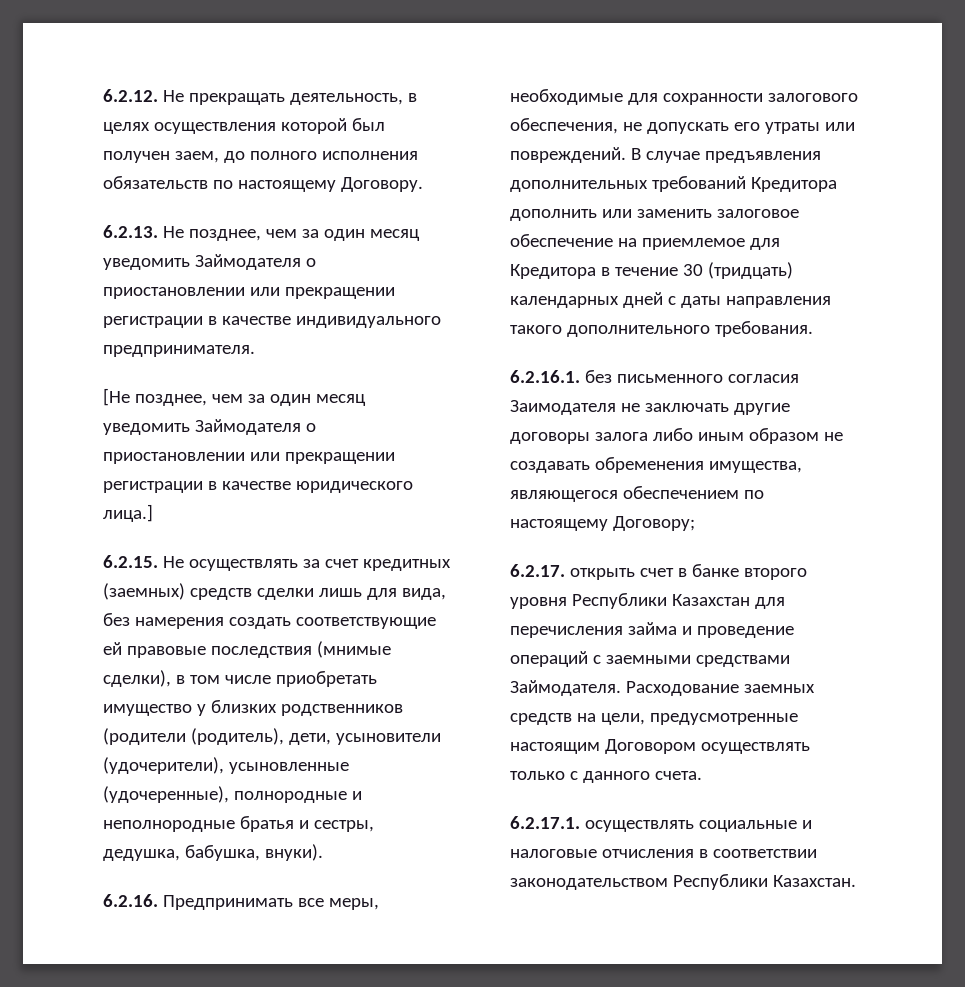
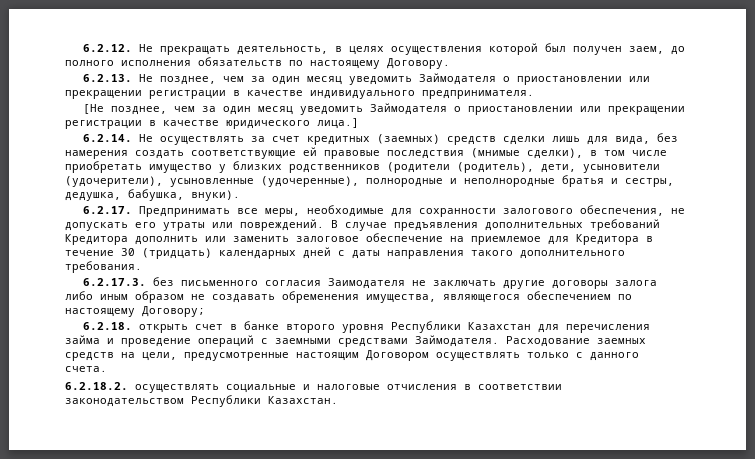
- 6.2.15. Не осуществлять за счет кредитных (заемных) средств сделки лишь для вида, без намерения создать соответствующие ей правовые последствия (мнимые сделки), в том числе приобретать имущество у близких родственников (родители (родитель), дети, усыновители (удочерители), усыновленные (удочеренные), полнородные и неполнородные братья и сестры, дедушка, бабушка, внуки).
+ 6.2.14. Не осуществлять за счет кредитных (заемных) средств сделки лишь для вида, без намерения создать соответствующие ей правовые последствия (мнимые сделки), в том числе приобретать имущество у близких родственников (родители (родитель), дети, усыновители (удочерители), усыновленные (удочеренные), полнородные и неполнородные братья и сестры, дедушка, бабушка, внуки).
- 6.2.16. Предпринимать все меры, необходимые для сохранности залогового обеспечения, не допускать его утраты или повреждений.
+ 6.2.17. Предпринимать все меры, необходимые для сохранности залогового обеспечения, не допускать его утраты или повреждений.
- 6.2.16.1. без письменного согласия Заимодателя не заключать другие договоры залога либо иным образом не создавать обременения имущества, являющегося обеспечением по настоящему Договору;
+ 6.2.17.3. без письменного согласия Заимодателя не заключать другие договоры залога либо иным образом не создавать обременения имущества, являющегося обеспечением по настоящему Договору;
- 6.2.17. открыть счет в банке второго уровня Республики Казахстан для перечисления займа и проведение операций с заемными средствами Займодателя.
+ 6.2.18. открыть счет в банке второго уровня Республики Казахстан для перечисления займа и проведение операций с заемными средствами Займодателя.
- 6.2.17.1. осуществлять социальные и налоговые отчисления в соответствии законодательством Республики Казахстан.
+ 6.2.18.2. осуществлять социальные и налоговые отчисления в соответствии законодательством Республики Казахстан.

